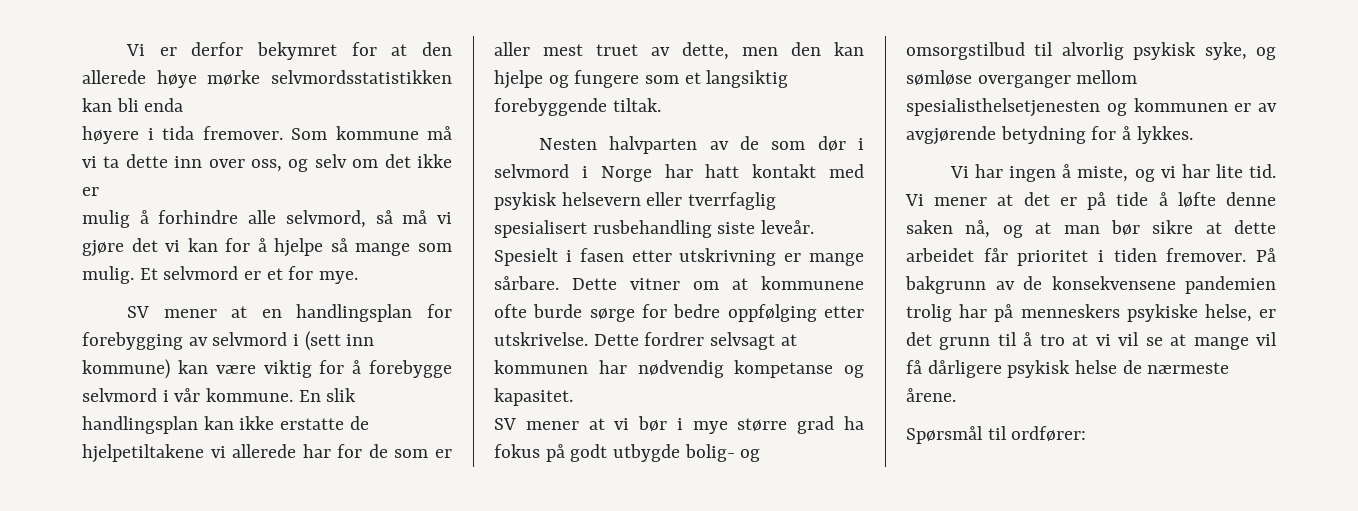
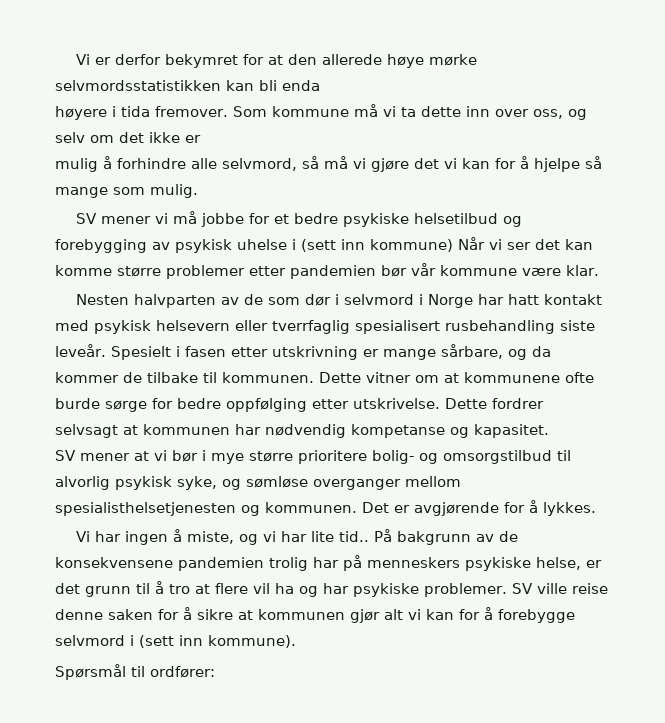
- mulig å forhindre alle selvmord, så må vi gjøre det vi kan for å hjelpe så mange som mulig. Et selvmord er et for mye.
- SV mener at en handlingsplan for forebygging av selvmord i (sett inn kommune) kan være viktig for å forebygge selvmord i vår kommune. En slik handlingsplan kan ikke erstatte de hjelpetiltakene vi allerede har for de som er aller mest truet av dette, men den kan hjelpe og fungere som et langsiktig forebyggende tiltak.
+ mulig å forhindre alle selvmord, så må vi gjøre det vi kan for å hjelpe så mange som mulig.
+ SV mener vi må jobbe for et bedre psykiske helsetilbud og forebygging av psykisk uhelse i (sett inn kommune) Når vi ser det kan komme større problemer etter pandemien bør vår kommune være klar.
- Spesielt i fasen etter utskrivning er mange sårbare.
+ Spesielt i fasen etter utskrivning er mange sårbare, og da kommer de tilbake til kommunen.
- SV mener at vi bør i mye større grad ha fokus på godt utbygde bolig- og omsorgstilbud til alvorlig psykisk syke, og sømløse overganger mellom spesialisthelsetjenesten og kommunen er av avgjørende betydning for å lykkes.
+ SV mener at vi bør i mye større prioritere bolig- og omsorgstilbud til alvorlig psykisk syke, og sømløse overganger mellom spesialisthelsetjenesten og kommunen. Det er avgjørende for å lykkes.
- Vi har ingen å miste, og vi har lite tid. Vi mener at det er på tide å løfte denne saken nå, og at man bør sikre at dette arbeidet får prioritet i tiden fremover.
+ Vi har ingen å miste, og vi har lite tid..
- På bakgrunn av de konsekvensene pandemien trolig har på menneskers psykiske helse, er det grunn til å tro at vi vil se at mange vil få dårligere psykisk helse de nærmeste årene.
+ På bakgrunn av de konsekvensene pandemien trolig har på menneskers psykiske helse, er det grunn til å tro at flere vil ha og har psykiske problemer. SV ville reise denne saken for å sikre at kommunen gjør alt vi kan for å forebygge selvmord i (sett inn kommune).

